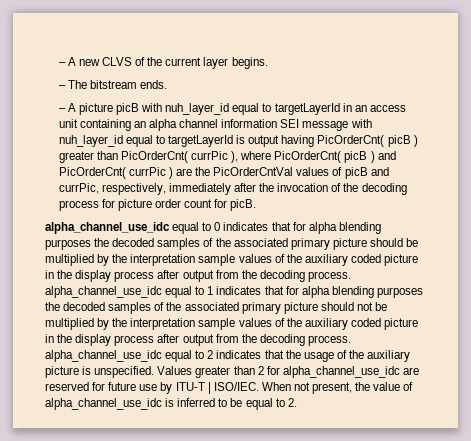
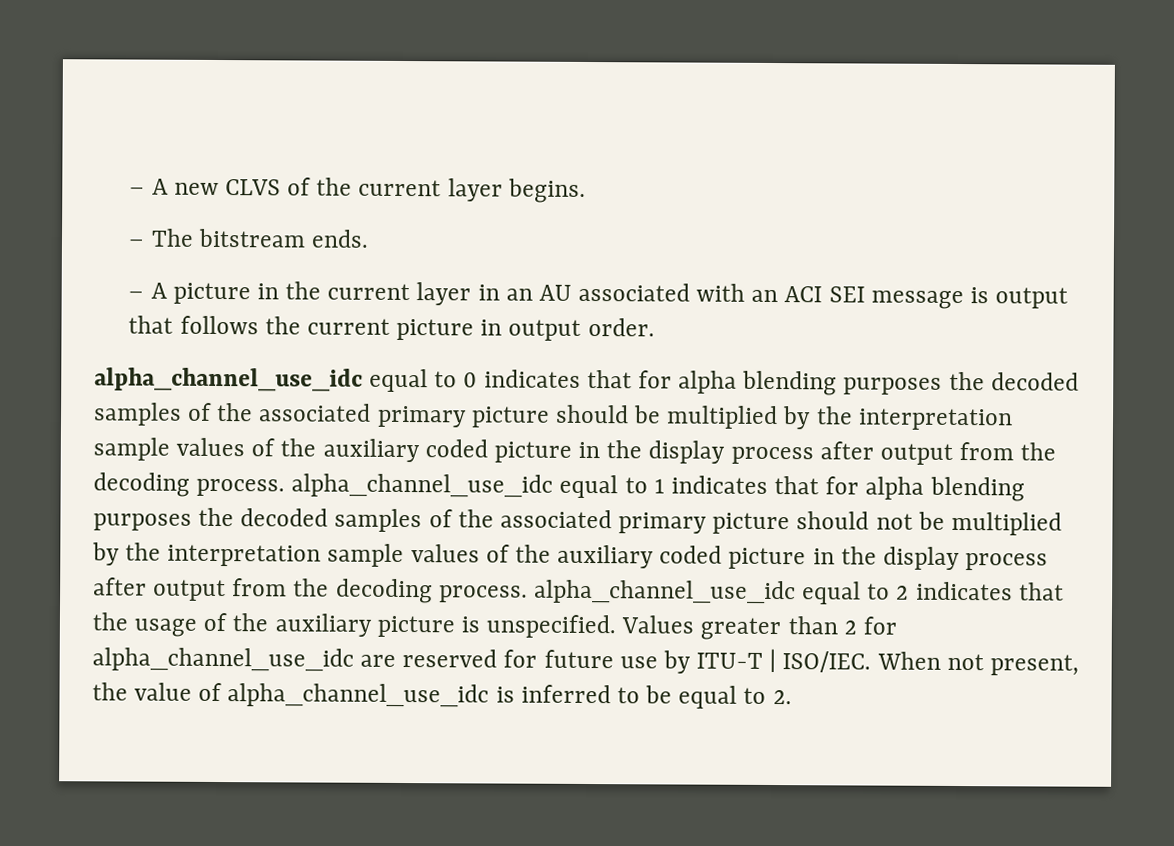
- – A picture picB with nuh_layer_id equal to targetLayerId in an access unit containing an alpha channel information SEI message with nuh_layer_id equal to targetLayerId is output having PicOrderCnt( picB ) greater than PicOrderCnt( currPic ), where PicOrderCnt( picB ) and PicOrderCnt( currPic ) are the PicOrderCntVal values of picB and currPic, respectively, immediately after the invocation of the decoding process for picture order count for picB.
+ – A picture in the current layer in an AU associated with an ACI SEI message is output that follows the current picture in output order.

